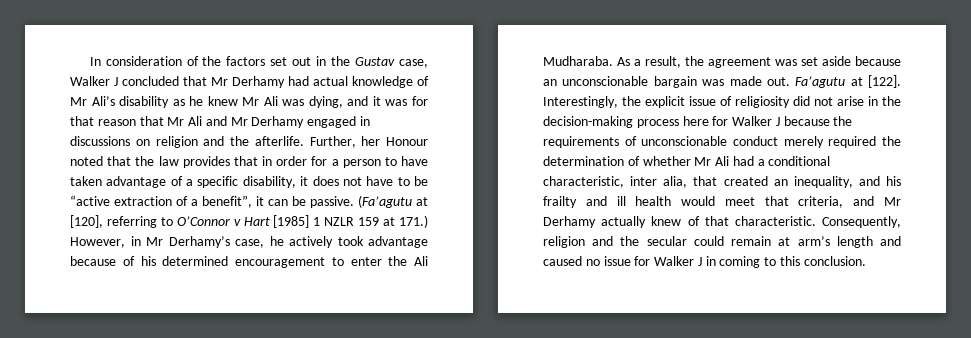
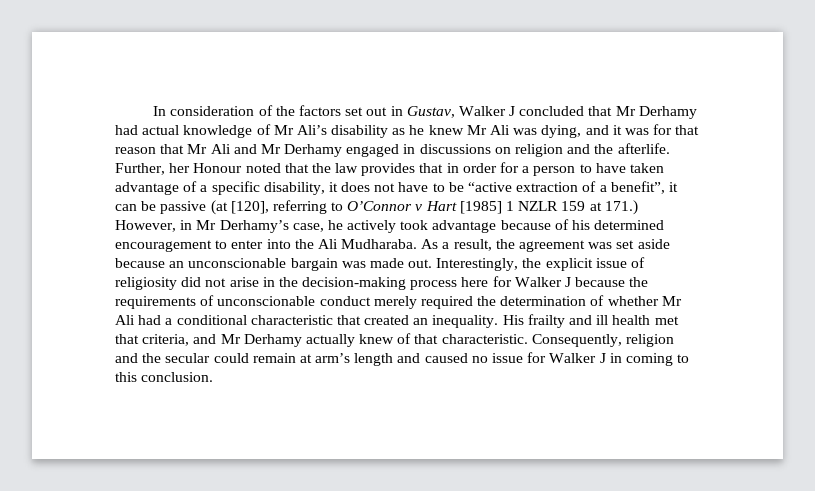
- In consideration of the factors set out in the Gustav case, Walker J concluded that Mr Derhamy had actual knowledge of Mr Ali’s disability as he knew Mr Ali was dying, and it was for that reason that Mr Ali and Mr Derhamy engaged in discussions on religion and the afterlife.
+ In consideration of the factors set out in Gustav, Walker J concluded that Mr Derhamy had actual knowledge of Mr Ali’s disability as he knew Mr Ali was dying, and it was for that reason that Mr Ali and Mr Derhamy engaged in discussions on religion and the afterlife.
- Further, her Honour noted that the law provides that in order for a person to have taken advantage of a specific disability, it does not have to be “active extraction of a benefit”, it can be passive. (Fa’agutu at [120], referring to O’Connor v Hart [1985] 1 NZLR 159 at 171.) However, in Mr Derhamy’s case, he actively took advantage because of his determined encouragement to enter the Ali Mudharaba.
+ Further, her Honour noted that the law provides that in order for a person to have taken advantage of a specific disability, it does not have to be “active extraction of a benefit”, it can be passive (at [120], referring to O’Connor v Hart [1985] 1 NZLR 159 at 171.) However, in Mr Derhamy’s case, he actively took advantage because of his determined encouragement to enter into the Ali Mudharaba.
- Fa’agutu at [122].
- Interestingly, the explicit issue of religiosity did not arise in the decision-making process here for Walker J because the requirements of unconscionable conduct merely required the determination of whether Mr Ali had a conditional characteristic, inter alia, that created an inequality, and his frailty and ill health would meet that criteria, and Mr Derhamy actually knew of that characteristic.
+ Interestingly, the explicit issue of religiosity did not arise in the decision-making process here for Walker J because the requirements of unconscionable conduct merely required the determination of whether Mr Ali had a conditional characteristic that created an inequality. His frailty and ill health met that criteria, and Mr Derhamy actually knew of that characteristic.

